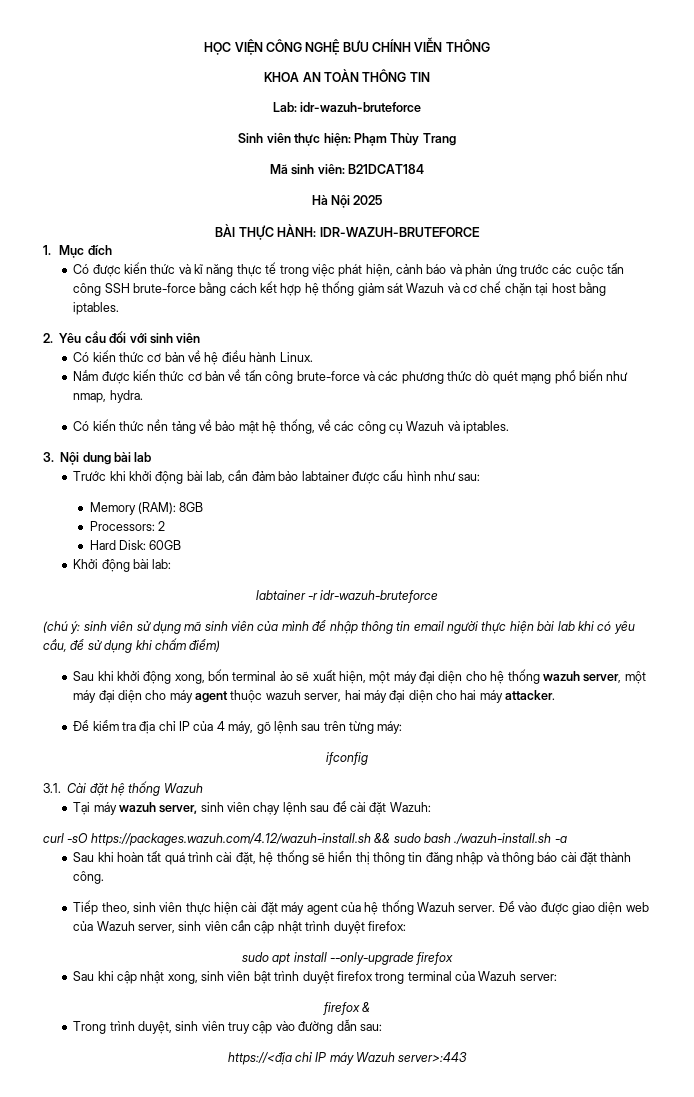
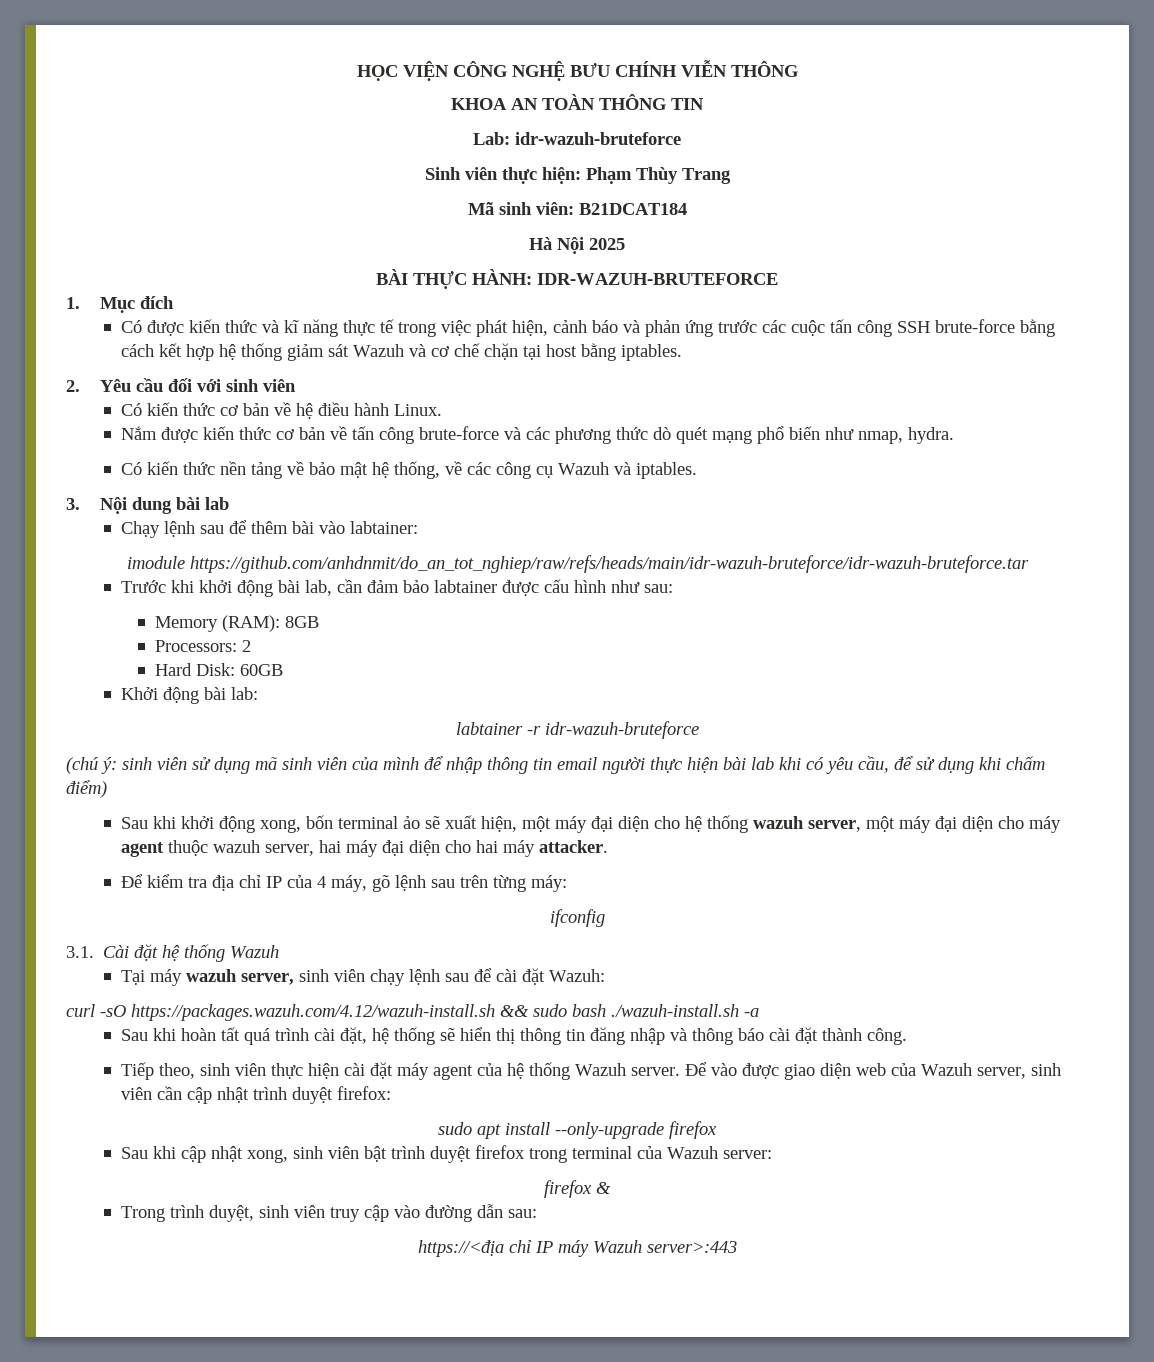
+ Chạy lệnh sau để thêm bài vào labtainer:
+ imodule https://github.com/anhdnmit/do_an_tot_nghiep/raw/refs/heads/main/idr-wazuh-bruteforce/idr-wazuh-bruteforce.tar

